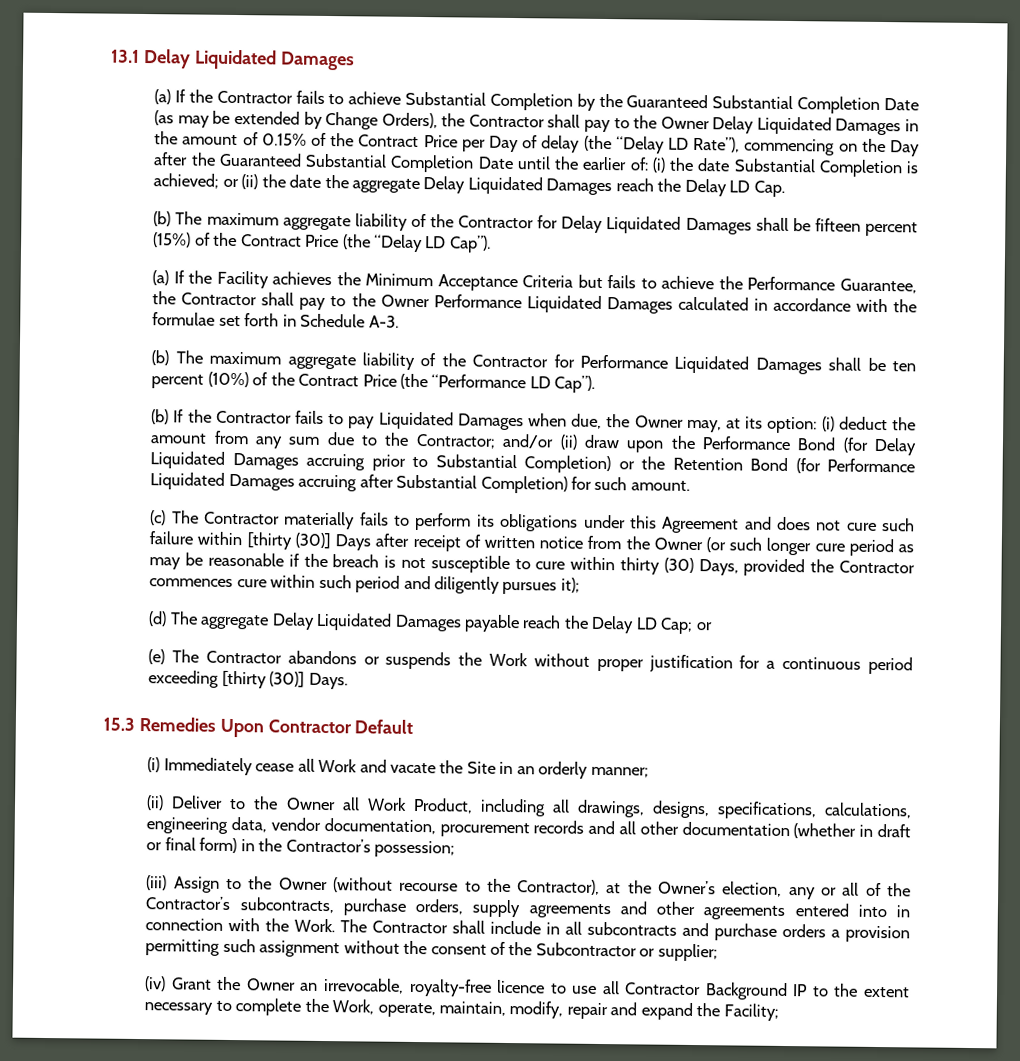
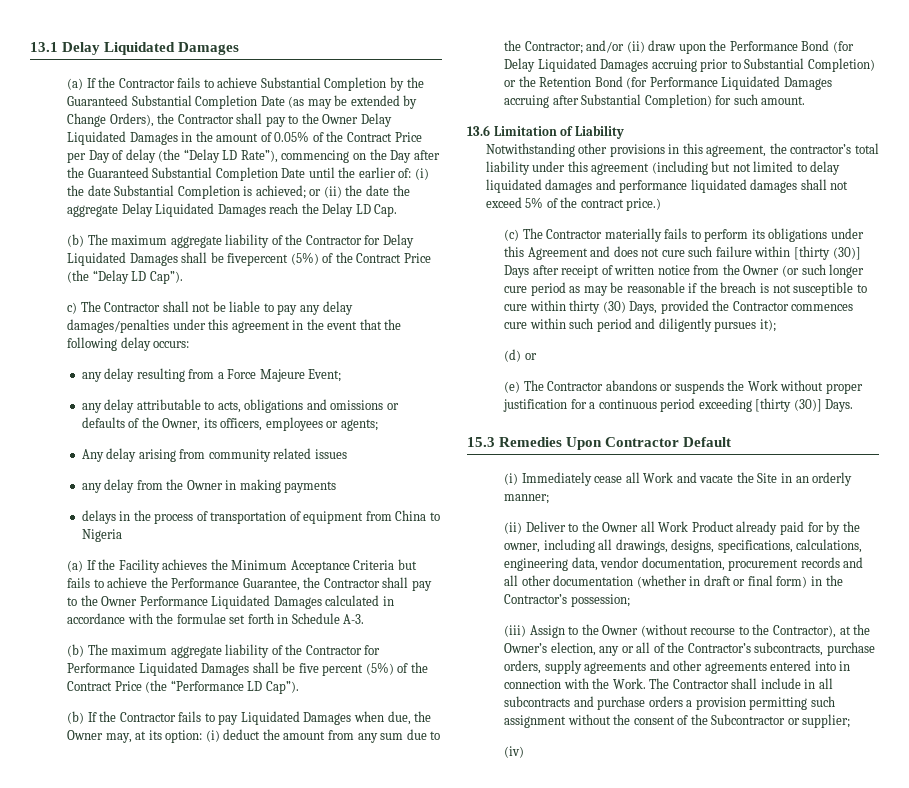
- (a) If the Contractor fails to achieve Substantial Completion by the Guaranteed Substantial Completion Date (as may be extended by Change Orders), the Contractor shall pay to the Owner Delay Liquidated Damages in the amount of 0.15% of the Contract Price per Day of delay (the “Delay LD Rate”), commencing on the Day after the Guaranteed Substantial Completion Date until the earlier of:
+ (a) If the Contractor fails to achieve Substantial Completion by the Guaranteed Substantial Completion Date (as may be extended by Change Orders), the Contractor shall pay to the Owner Delay Liquidated Damages in the amount of 0.05% of the Contract Price per Day of delay (the “Delay LD Rate”), commencing on the Day after the Guaranteed Substantial Completion Date until the earlier of:
- (b) The maximum aggregate liability of the Contractor for Delay Liquidated Damages shall be fifteen percent (15%) of the Contract Price (the “Delay LD Cap”).
+ (b) The maximum aggregate liability of the Contractor for Delay Liquidated Damages shall be fivepercent (5%) of the Contract Price (the “Delay LD Cap”).
+ c) The Contractor shall not be liable to pay any delay damages/penalties under this agreement in the event that the following delay occurs:
+ any delay resulting from a Force Majeure Event;
+ any delay attributable to acts, obligations and omissions or defaults of the Owner, its officers, employees or agents;
+ Any delay arising from community related issues
+ any delay from the Owner in making payments
+ delays in the process of transportation of equipment from China to Nigeria
- (b) The maximum aggregate liability of the Contractor for Performance Liquidated Damages shall be ten percent (10%) of the Contract Price (the “Performance LD Cap”).
+ (b) The maximum aggregate liability of the Contractor for Performance Liquidated Damages shall be five percent (5%) of the Contract Price (the “Performance LD Cap”).
+ 13.6 Limitation of Liability
+ Notwithstanding other provisions in this agreement, the contractor’s total liability under this agreement (including but not limited to delay liquidated damages and performance liquidated damages shall not exceed 5% of the contract price.)
- (d) The aggregate Delay Liquidated Damages payable reach the Delay LD Cap; or
+ (d) or
- (ii) Deliver to the Owner all Work Product, including all drawings, designs, specifications, calculations, engineering data, vendor documentation, procurement records and all other documentation (whether in draft or final form) in the Contractor’s possession;
+ (ii) Deliver to the Owner all Work Product already paid for by the owner, including all drawings, designs, specifications, calculations, engineering data, vendor documentation, procurement records and all other documentation (whether in draft or final form) in the Contractor’s possession;
- (iv) Grant the Owner an irrevocable, royalty-free licence to use all Contractor Background IP to the extent necessary to complete the Work, operate, maintain, modify, repair and expand the Facility;
+ (iv)

